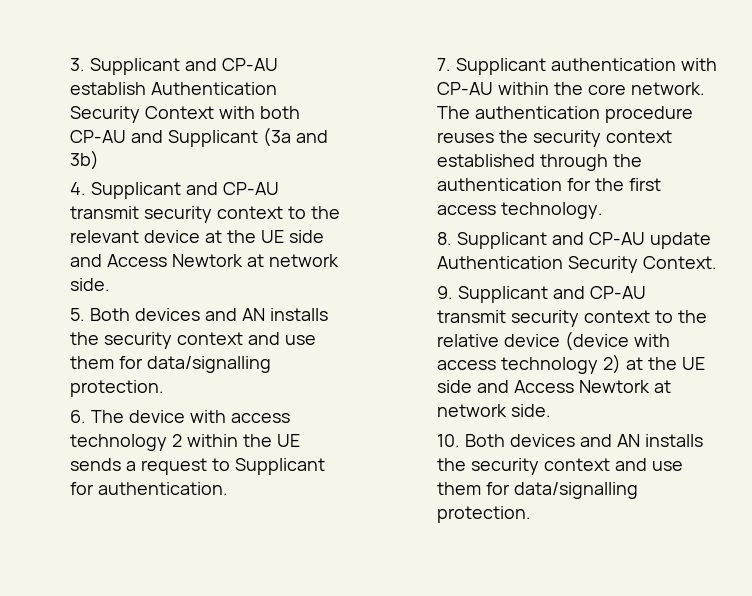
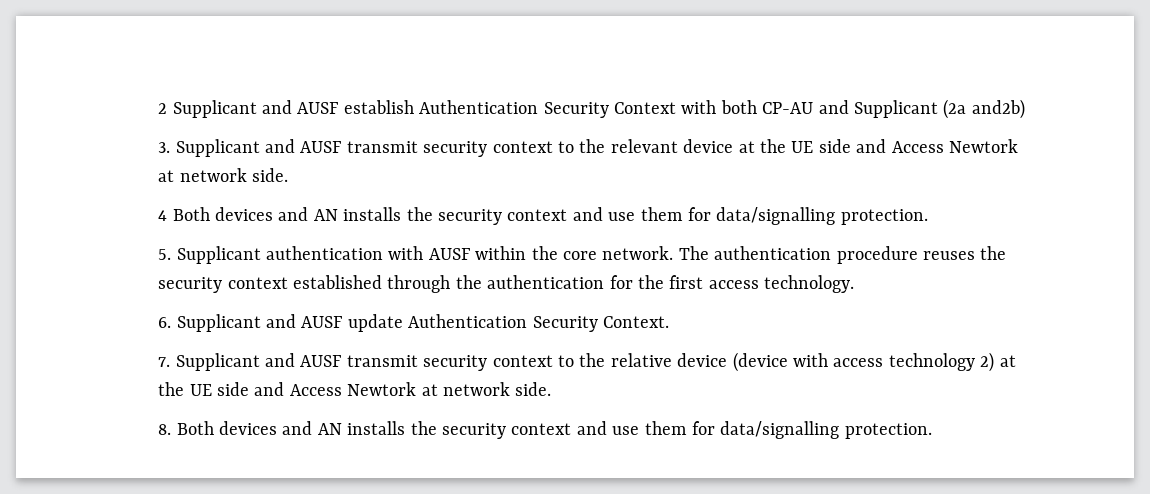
- 3. Supplicant and CP-AU establish Authentication Security Context with both CP-AU and Supplicant (3a and 3b)
- 4. Supplicant and CP-AU transmit security context to the relevant device at the UE side and Access Newtork at network side.
+ 2 Supplicant and AUSF establish Authentication Security Context with both CP-AU and Supplicant (2a and2b)
+ 3. Supplicant and AUSF transmit security context to the relevant device at the UE side and Access Newtork at network side.
- 5. Both devices and AN installs the security context and use them for data/signalling protection.
+ 4 Both devices and AN installs the security context and use them for data/signalling protection.
- 6. The device with access technology 2 within the UE sends a request to Supplicant for authentication.
- 7. Supplicant authentication with CP-AU within the core network.
+ 5. Supplicant authentication with AUSF within the core network.
- 8. Supplicant and CP-AU update Authentication Security Context.
+ 6. Supplicant and AUSF update Authentication Security Context.
- 9. Supplicant and CP-AU transmit security context to the relative device (device with access technology 2) at the UE side and Access Newtork at network side.
+ 7. Supplicant and AUSF transmit security context to the relative device (device with access technology 2) at the UE side and Access Newtork at network side.
- 10. Both devices and AN installs the security context and use them for data/signalling protection.
+ 8. Both devices and AN installs the security context and use them for data/signalling protection.

